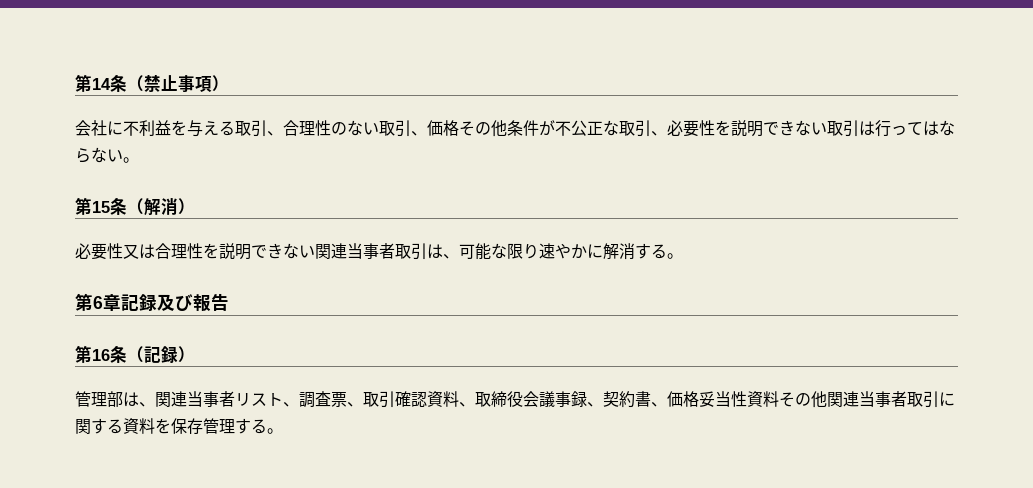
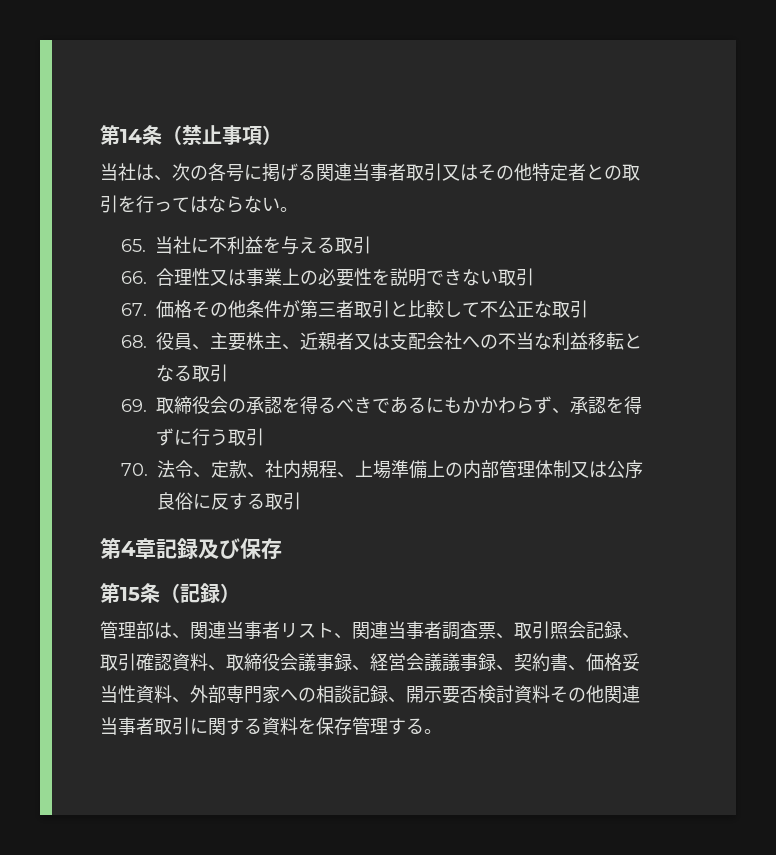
- 会社に不利益を与える取引、合理性のない取引、価格その他条件が不公正な取引、必要性を説明できない取引は行ってはならない。
- 第15条（解消）
- 必要性又は合理性を説明できない関連当事者取引は、可能な限り速やかに解消する。
- 第6章記録及び報告
- 第16条（記録）
+ 当社は、次の各号に掲げる関連当事者取引又はその他特定者との取引を行ってはならない。
+ 65.当社に不利益を与える取引
+ 66.合理性又は事業上の必要性を説明できない取引
+ 67.価格その他条件が第三者取引と比較して不公正な取引
+ 68.役員、主要株主、近親者又は支配会社への不当な利益移転となる取引
+ 69.取締役会の承認を得るべきであるにもかかわらず、承認を得ずに行う取引
+ 70.法令、定款、社内規程、上場準備上の内部管理体制又は公序良俗に反する取引
+ 第4章記録及び保存
+ 第15条（記録）
- 管理部は、関連当事者リスト、調査票、取引確認資料、取締役会議事録、契約書、価格妥当性資料その他関連当事者取引に関する資料を保存管理する。
+ 管理部は、関連当事者リスト、関連当事者調査票、取引照会記録、取引確認資料、取締役会議事録、経営会議議事録、契約書、価格妥当性資料、外部専門家への相談記録、開示要否検討資料その他関連当事者取引に関する資料を保存管理する。

